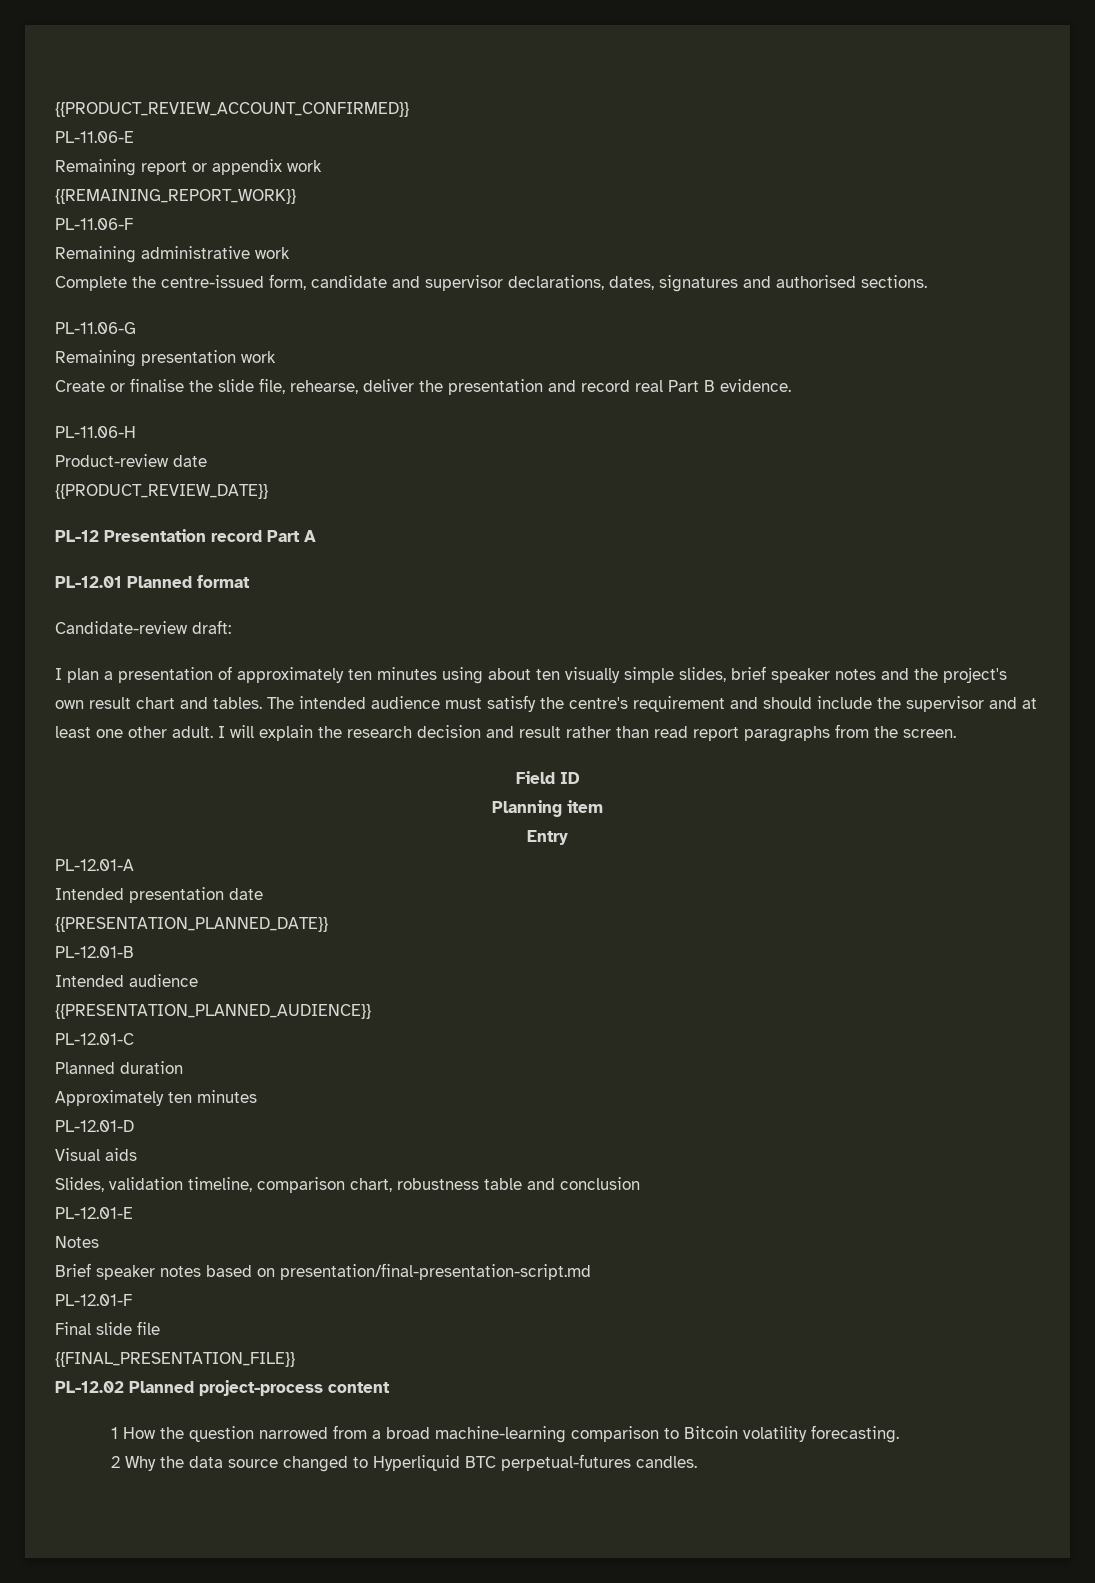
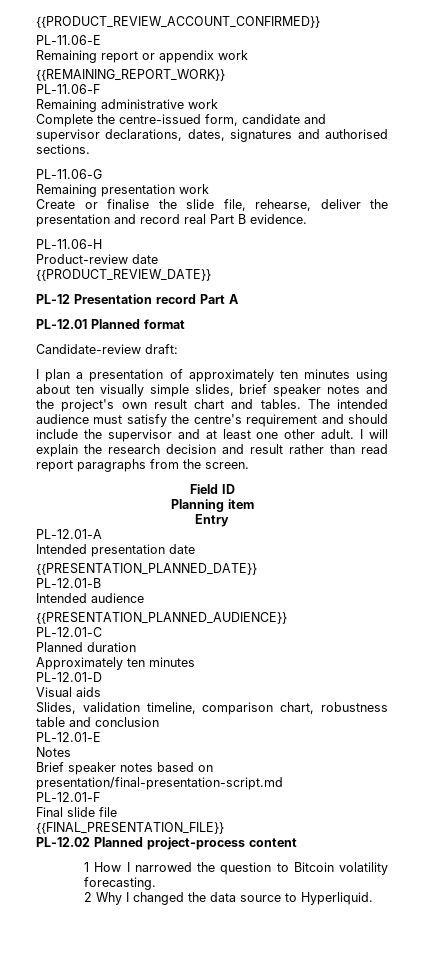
- 1 How the question narrowed from a broad machine-learning comparison to Bitcoin volatility forecasting.
+ 1 How I narrowed the question to Bitcoin volatility forecasting.
- 2 Why the data source changed to Hyperliquid BTC perpetual-futures candles.
+ 2 Why I changed the data source to Hyperliquid.

